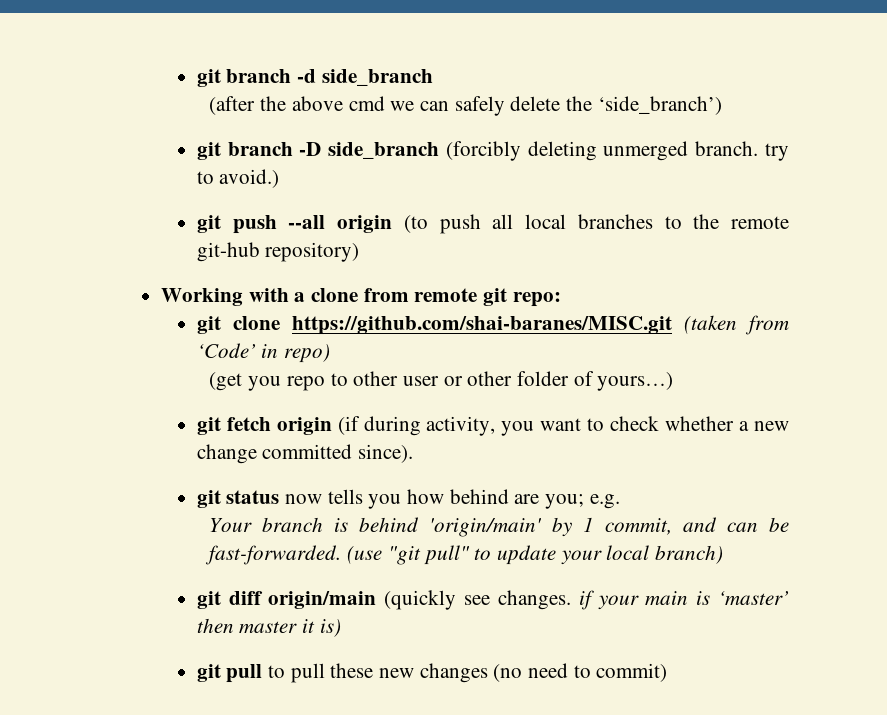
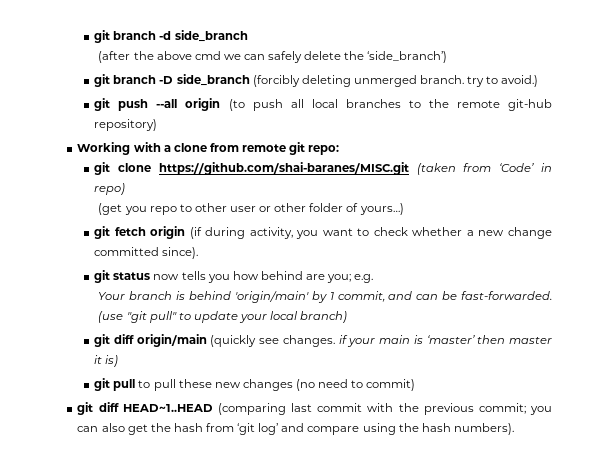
+ git diff HEAD~1..HEAD (comparing last commit with the previous commit; you can also get the hash from ‘git log’ and compare using the hash numbers).

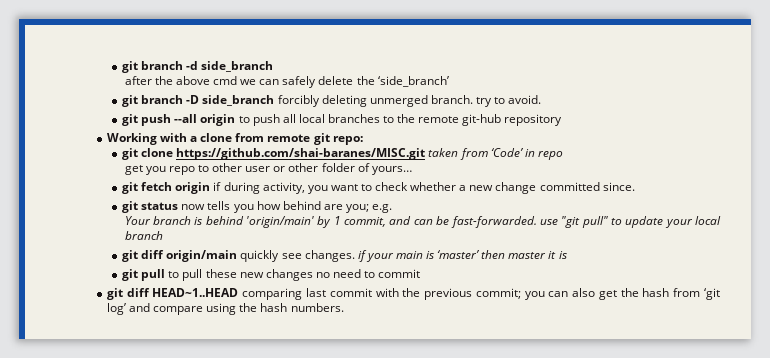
- (after the above cmd we can safely delete the ‘side_branch’)
+ after the above cmd we can safely delete the ‘side_branch’
- git branch -D side_branch (forcibly deleting unmerged branch. try to avoid.)
+ git branch -D side_branch forcibly deleting unmerged branch. try to avoid.
- git push --all origin (to push all local branches to the remote git-hub repository)
+ git push --all origin to push all local branches to the remote git-hub repository
- git clone https://github.com/shai-baranes/MISC.git (taken from ‘Code’ in repo)
- (get you repo to other user or other folder of yours…)
+ git clone https://github.com/shai-baranes/MISC.git taken from ‘Code’ in repo
+ get you repo to other user or other folder of yours…
- git fetch origin (if during activity, you want to check whether a new change committed since).
+ git fetch origin if during activity, you want to check whether a new change committed since.
- Your branch is behind 'origin/main' by 1 commit, and can be fast-forwarded. (use "git pull" to update your local branch)
+ Your branch is behind 'origin/main' by 1 commit, and can be fast-forwarded. use "git pull" to update your local branch
- git diff origin/main (quickly see changes. if your main is ‘master’ then master it is)
+ git diff origin/main quickly see changes. if your main is ‘master’ then master it is
- git pull to pull these new changes (no need to commit)
+ git pull to pull these new changes no need to commit
- git diff HEAD~1..HEAD (comparing last commit with the previous commit; you can also get the hash from ‘git log’ and compare using the hash numbers).
+ git diff HEAD~1..HEAD comparing last commit with the previous commit; you can also get the hash from ‘git log’ and compare using the hash numbers.

